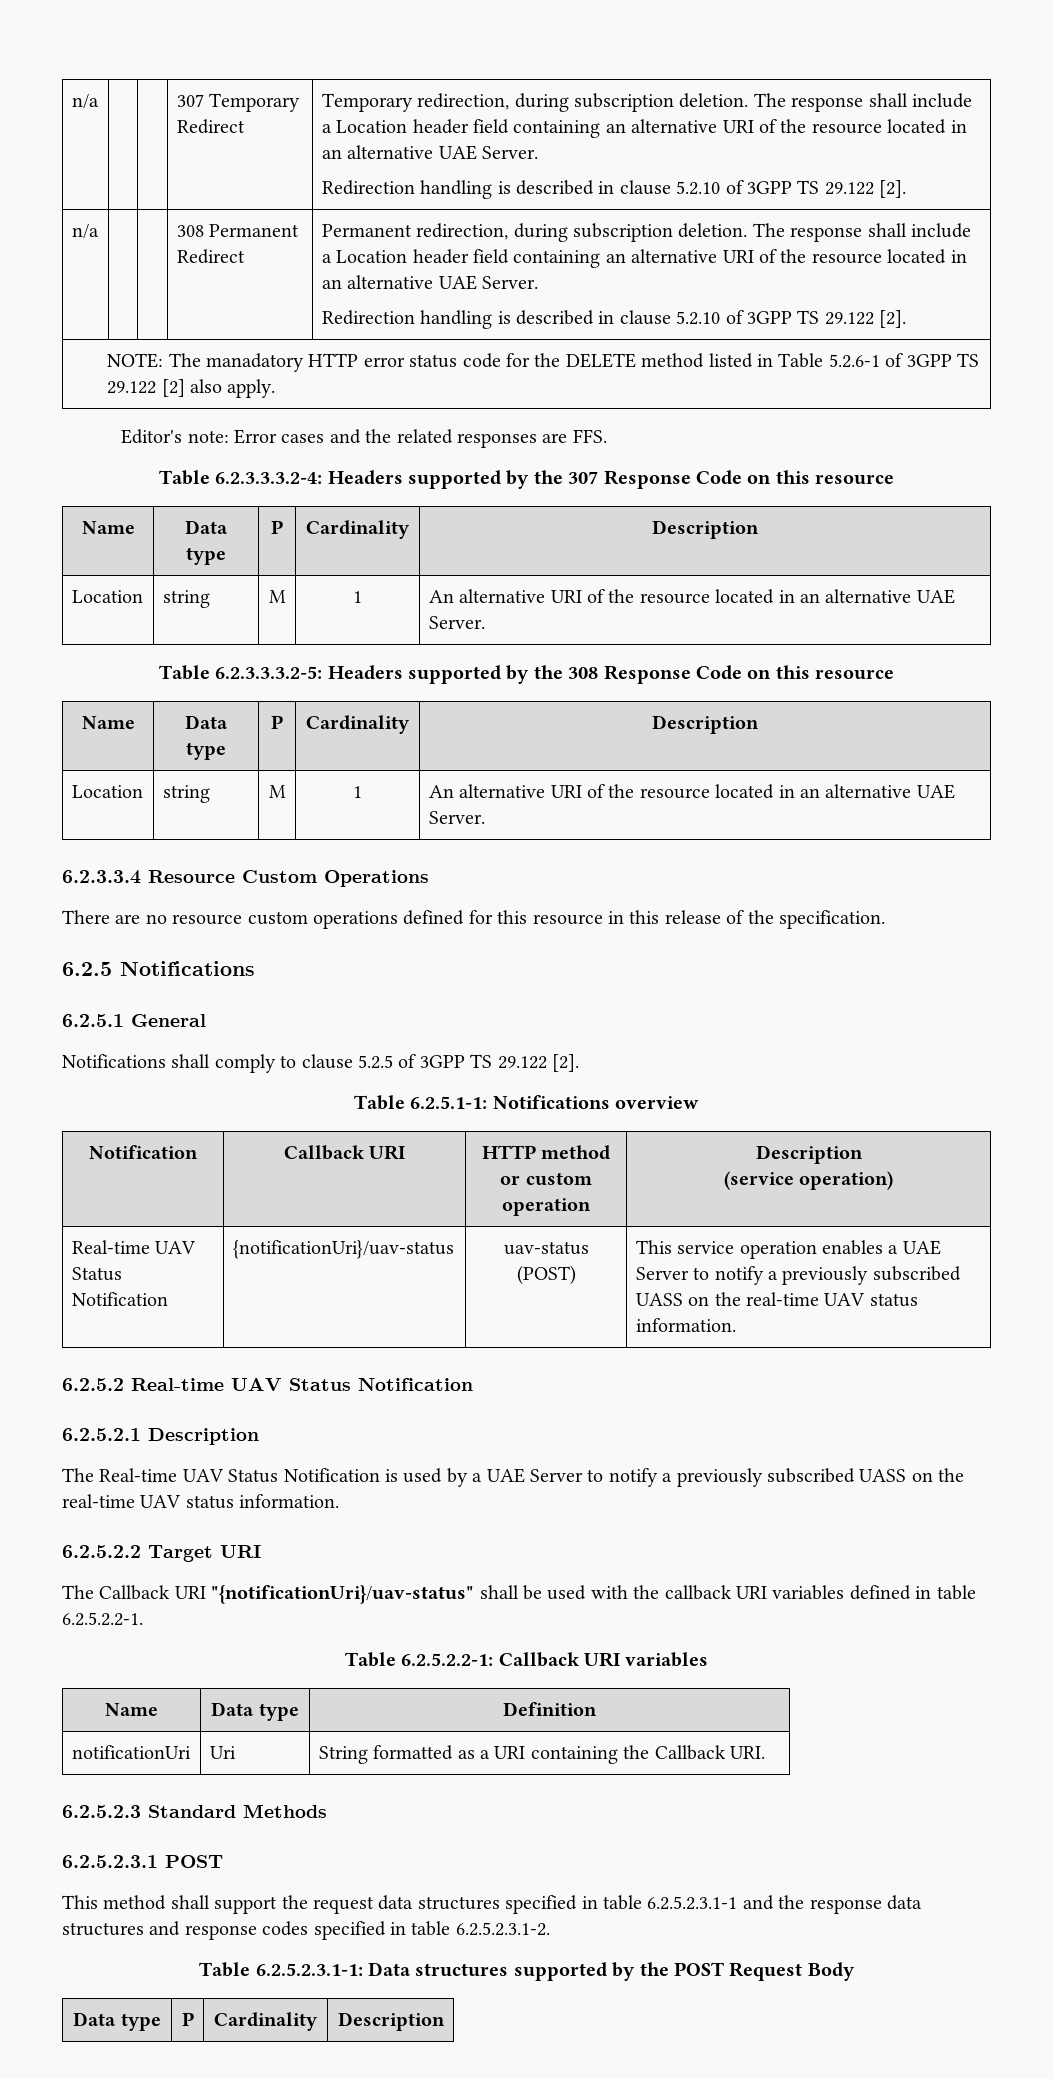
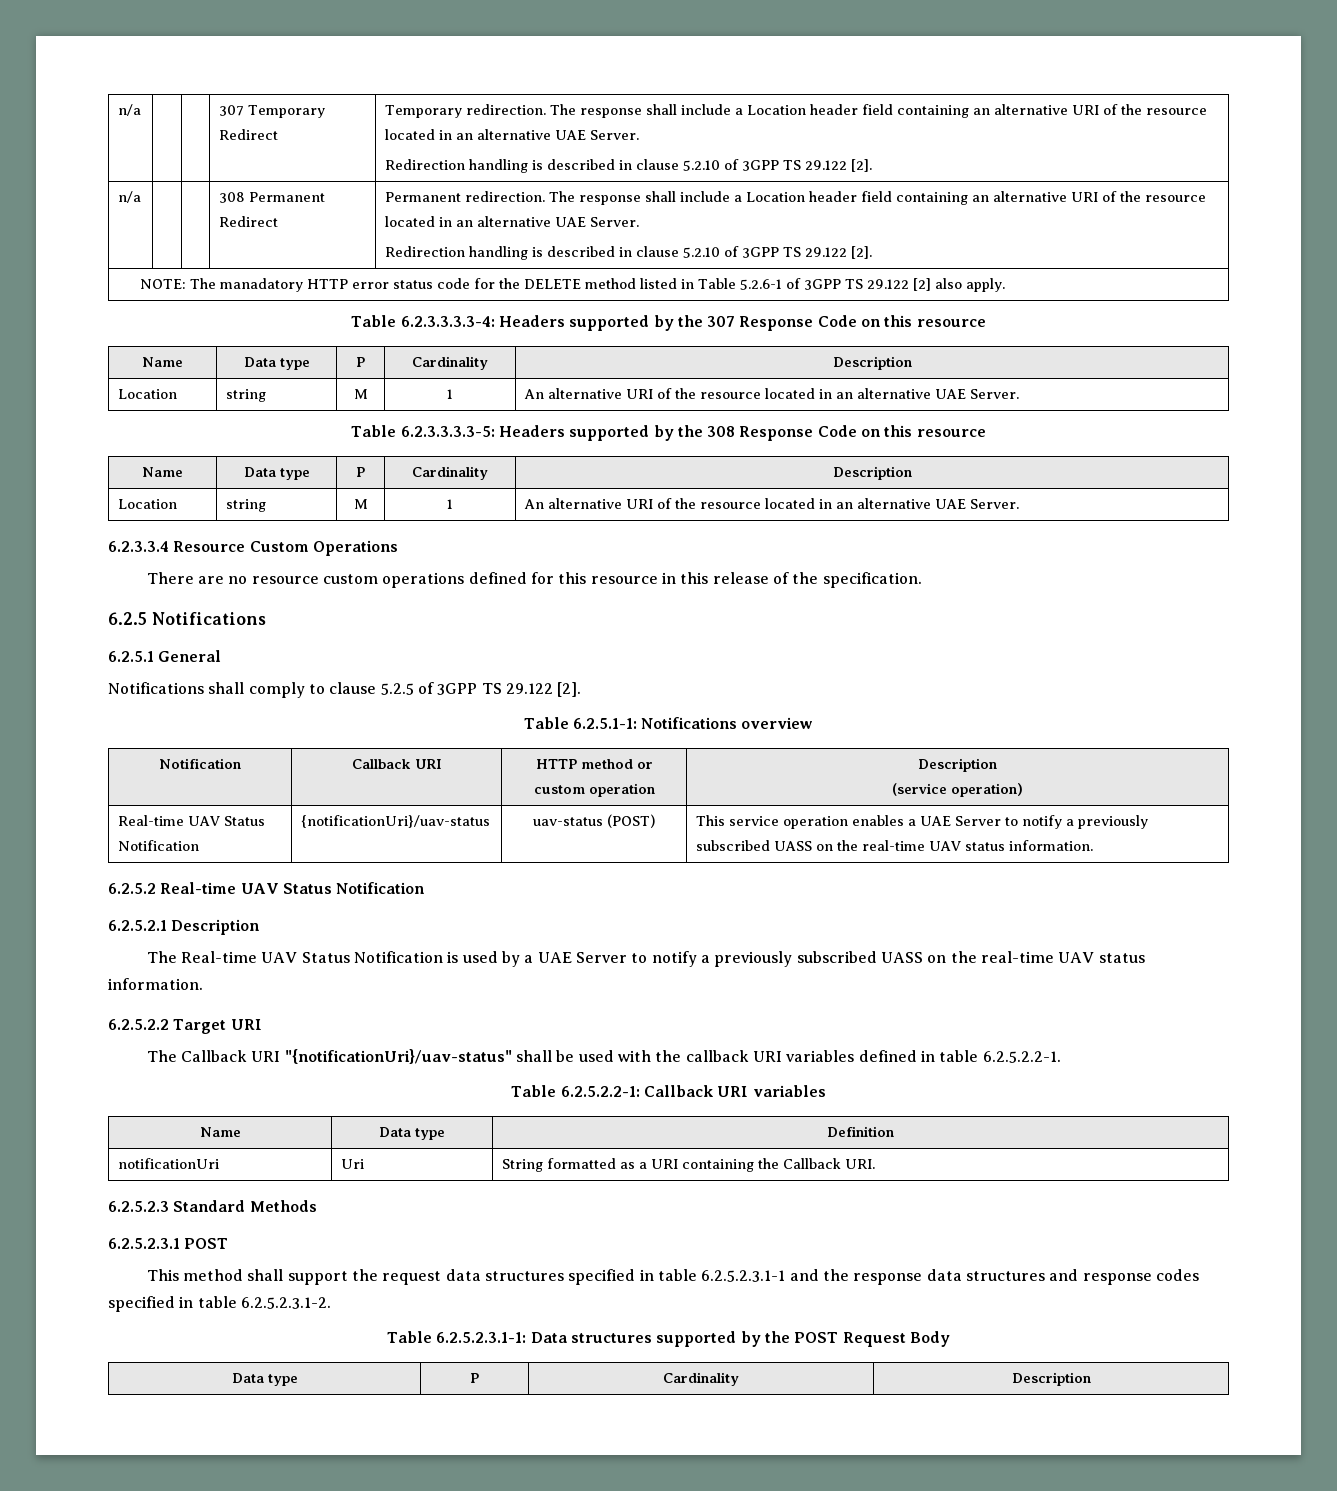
- Temporary redirection, during subscription deletion.
+ Temporary redirection.
- Permanent redirection, during subscription deletion.
+ Permanent redirection.
- Editor's note: Error cases and the related responses are FFS.
- Table 6.2.3.3.3.2-4: Headers supported by the 307 Response Code on this resource
+ Table 6.2.3.3.3.3-4: Headers supported by the 307 Response Code on this resource
- Table 6.2.3.3.3.2-5: Headers supported by the 308 Response Code on this resource
+ Table 6.2.3.3.3.3-5: Headers supported by the 308 Response Code on this resource

